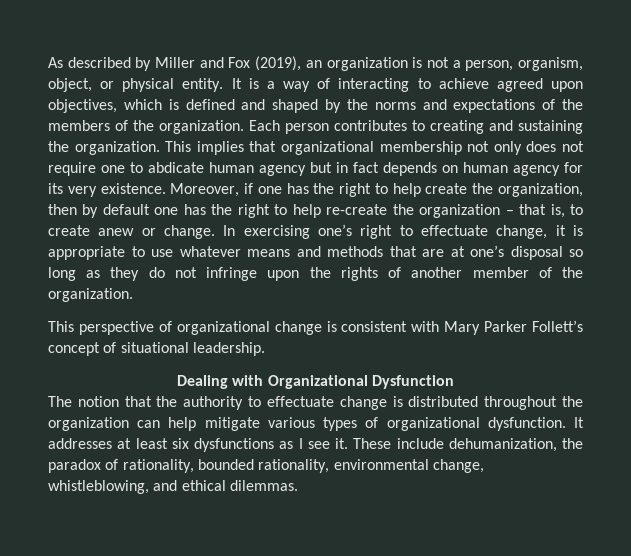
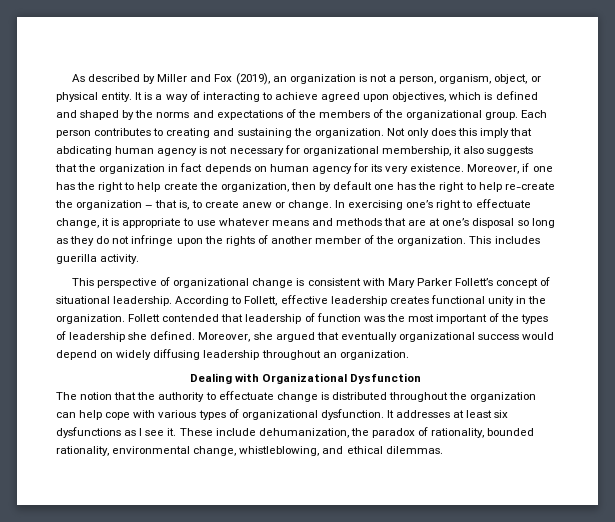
- It is a way of interacting to achieve agreed upon objectives, which is defined and shaped by the norms and expectations of the members of the organization.
+ It is a way of interacting to achieve agreed upon objectives, which is defined and shaped by the norms and expectations of the members of the organizational group.
- This implies that organizational membership not only does not require one to abdicate human agency but in fact depends on human agency for its very existence.
+ Not only does this imply that abdicating human agency is not necessary for organizational membership, it also suggests that the organization in fact depends on human agency for its very existence.
+ This includes guerilla activity.
+ According to Follett, effective leadership creates functional unity in the organization. Follett contended that leadership of function was the most important of the types of leadership she defined. Moreover, she argued that eventually organizational success would depend on widely diffusing leadership throughout an organization.
- The notion that the authority to effectuate change is distributed throughout the organization can help mitigate various types of organizational dysfunction.
+ The notion that the authority to effectuate change is distributed throughout the organization can help cope with various types of organizational dysfunction.

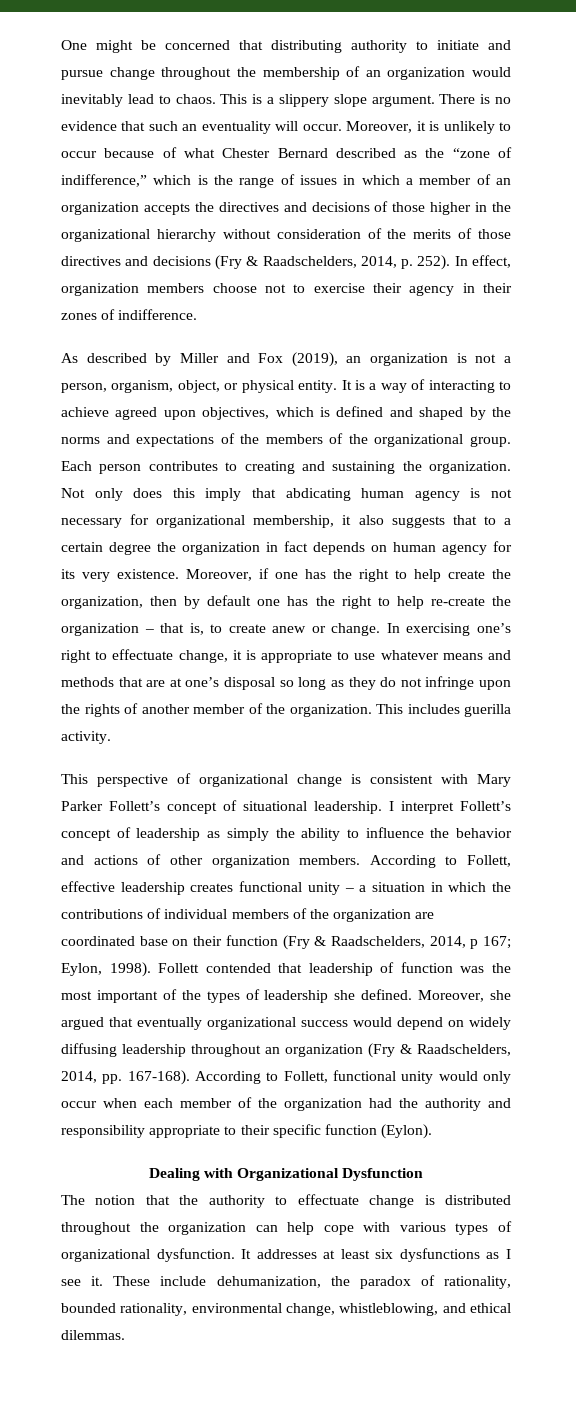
+ One might be concerned that distributing authority to initiate and pursue change throughout the membership of an organization would inevitably lead to chaos. This is a slippery slope argument. There is no evidence that such an eventuality will occur. Moreover, it is unlikely to occur because of what Chester Bernard described as the “zone of indifference,” which is the range of issues in which a member of an organization accepts the directives and decisions of those higher in the organizational hierarchy without consideration of the merits of those directives and decisions (Fry & Raadschelders, 2014, p. 252). In effect, organization members choose not to exercise their agency in their zones of indifference.
- Not only does this imply that abdicating human agency is not necessary for organizational membership, it also suggests that the organization in fact depends on human agency for its very existence.
+ Not only does this imply that abdicating human agency is not necessary for organizational membership, it also suggests that to a certain degree the organization in fact depends on human agency for its very existence.
+ I interpret Follett’s concept of leadership as simply the ability to influence the behavior and actions of other organization members.
- According to Follett, effective leadership creates functional unity in the organization.
+ According to Follett, effective leadership creates functional unity – a situation in which the contributions of individual members of the organization are coordinated base on their function (Fry & Raadschelders, 2014, p 167; Eylon, 1998).
- Moreover, she argued that eventually organizational success would depend on widely diffusing leadership throughout an organization.
+ Moreover, she argued that eventually organizational success would depend on widely diffusing leadership throughout an organization (Fry & Raadschelders, 2014, pp. 167-168). According to Follett, functional unity would only occur when each member of the organization had the authority and responsibility appropriate to their specific function (Eylon).

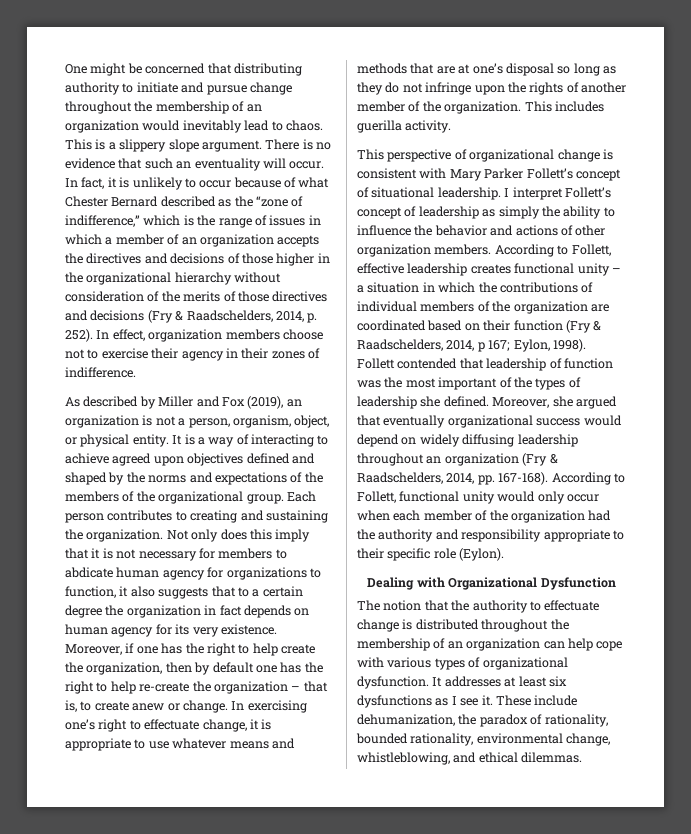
- Moreover, it is unlikely to occur because of what Chester Bernard described as the “zone of indifference,” which is the range of issues in which a member of an organization accepts the directives and decisions of those higher in the organizational hierarchy without consideration of the merits of those directives and decisions (Fry & Raadschelders, 2014, p. 252).
+ In fact, it is unlikely to occur because of what Chester Bernard described as the “zone of indifference,” which is the range of issues in which a member of an organization accepts the directives and decisions of those higher in the organizational hierarchy without consideration of the merits of those directives and decisions (Fry & Raadschelders, 2014, p. 252).
- It is a way of interacting to achieve agreed upon objectives, which is defined and shaped by the norms and expectations of the members of the organizational group.
+ It is a way of interacting to achieve agreed upon objectives defined and shaped by the norms and expectations of the members of the organizational group.
- Not only does this imply that abdicating human agency is not necessary for organizational membership, it also suggests that to a certain degree the organization in fact depends on human agency for its very existence.
+ Not only does this imply that it is not necessary for members to abdicate human agency for organizations to function, it also suggests that to a certain degree the organization in fact depends on human agency for its very existence.
- According to Follett, effective leadership creates functional unity – a situation in which the contributions of individual members of the organization are coordinated base on their function (Fry & Raadschelders, 2014, p 167; Eylon, 1998).
+ According to Follett, effective leadership creates functional unity – a situation in which the contributions of individual members of the organization are coordinated based on their function (Fry & Raadschelders, 2014, p 167; Eylon, 1998).
- According to Follett, functional unity would only occur when each member of the organization had the authority and responsibility appropriate to their specific function (Eylon).
+ According to Follett, functional unity would only occur when each member of the organization had the authority and responsibility appropriate to their specific role (Eylon).
- The notion that the authority to effectuate change is distributed throughout the organization can help cope with various types of organizational dysfunction.
+ The notion that the authority to effectuate change is distributed throughout the membership of an organization can help cope with various types of organizational dysfunction.

